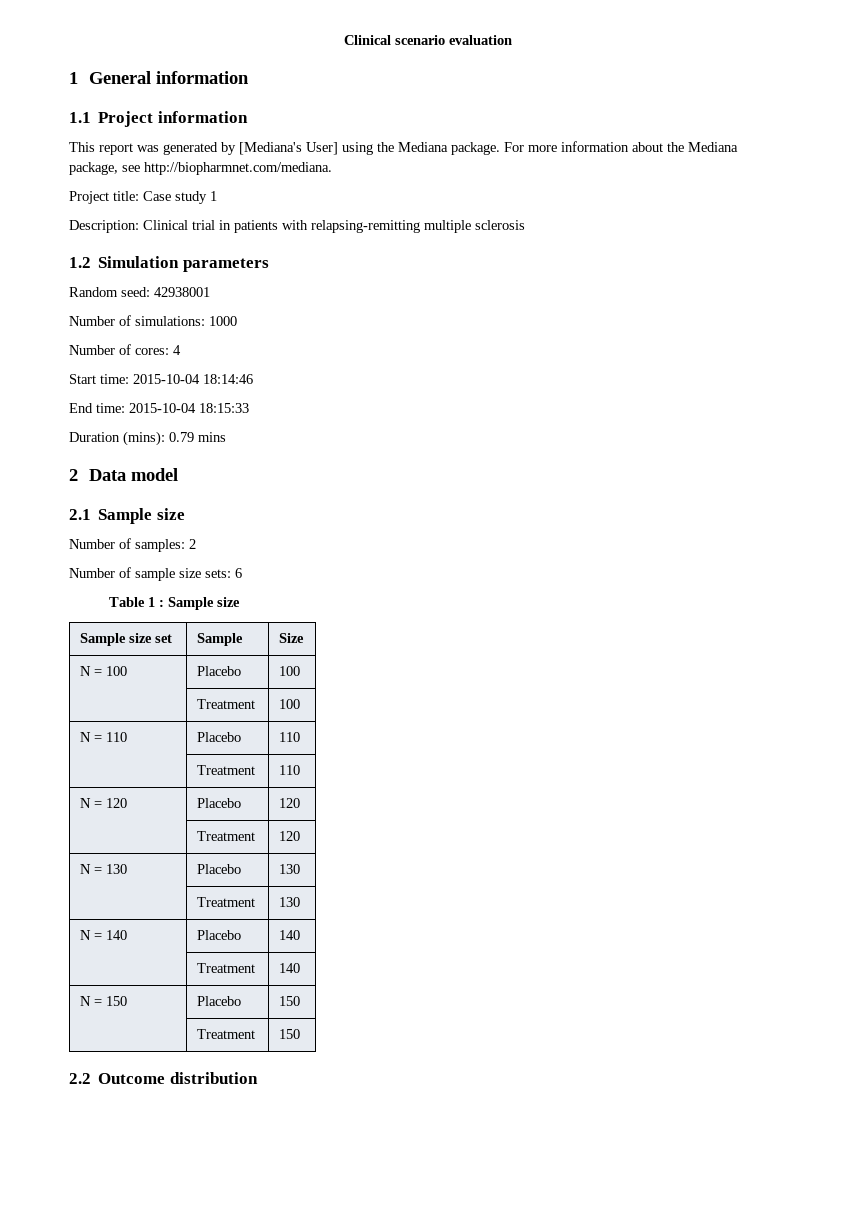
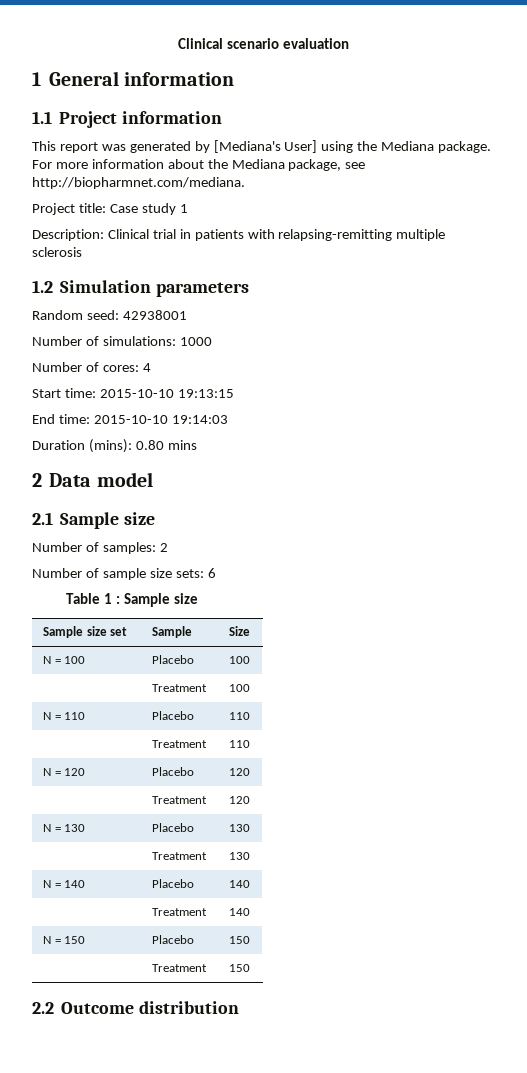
- Start time: 2015-10-04 18:14:46
+ Start time: 2015-10-10 19:13:15
- End time: 2015-10-04 18:15:33
+ End time: 2015-10-10 19:14:03
- Duration (mins): 0.79 mins
+ Duration (mins): 0.80 mins

